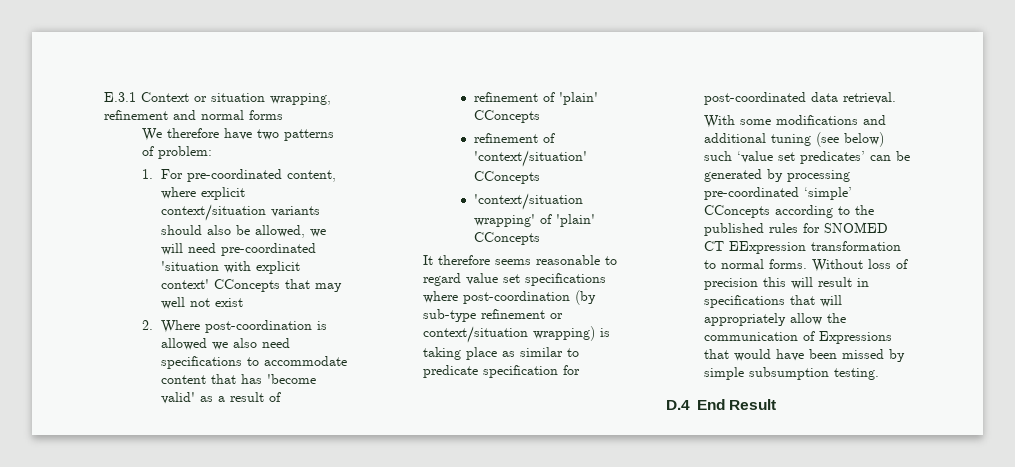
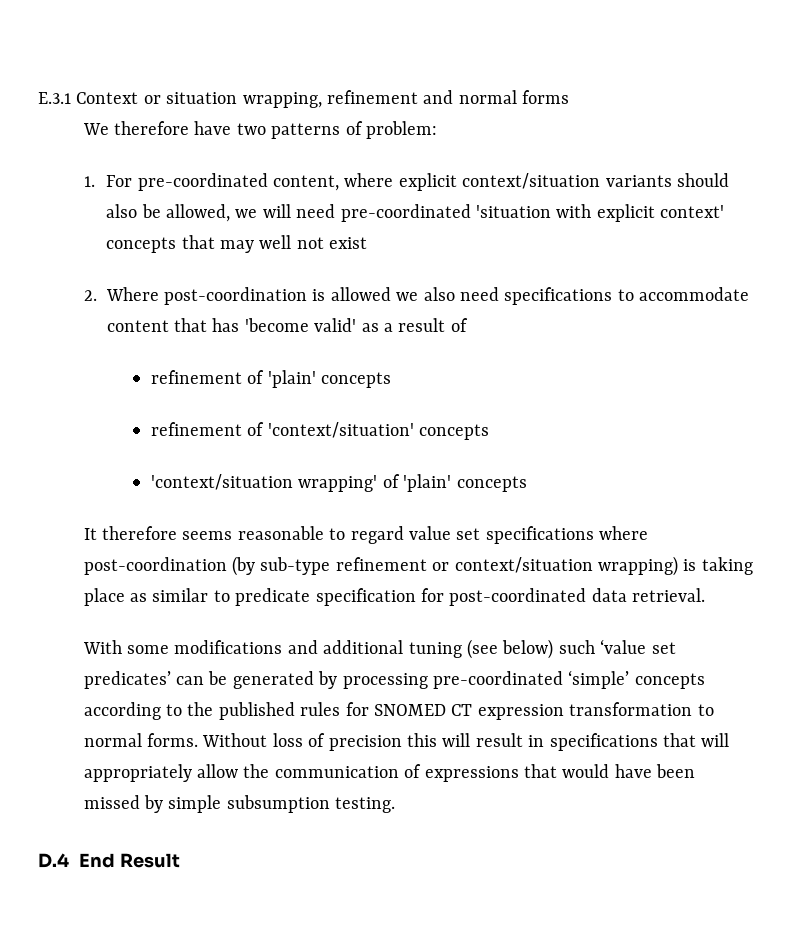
- 1. For pre-coordinated content, where explicit context/situation variants should also be allowed, we will need pre-coordinated 'situation with explicit context' CConcepts that may well not exist
+ 1. For pre-coordinated content, where explicit context/situation variants should also be allowed, we will need pre-coordinated 'situation with explicit context' concepts that may well not exist
- refinement of 'plain' CConcepts
+ refinement of 'plain' concepts
- refinement of 'context/situation' CConcepts
+ refinement of 'context/situation' concepts
- 'context/situation wrapping' of 'plain' CConcepts
+ 'context/situation wrapping' of 'plain' concepts
- With some modifications and additional tuning (see below) such ‘value set predicates’ can be generated by processing pre-coordinated ‘simple’ CConcepts according to the published rules for SNOMED CT EExpression transformation to normal forms.
+ With some modifications and additional tuning (see below) such ‘value set predicates’ can be generated by processing pre-coordinated ‘simple’ concepts according to the published rules for SNOMED CT expression transformation to normal forms.
- Without loss of precision this will result in specifications that will appropriately allow the communication of Expressions that would have been missed by simple subsumption testing.
+ Without loss of precision this will result in specifications that will appropriately allow the communication of expressions that would have been missed by simple subsumption testing.

